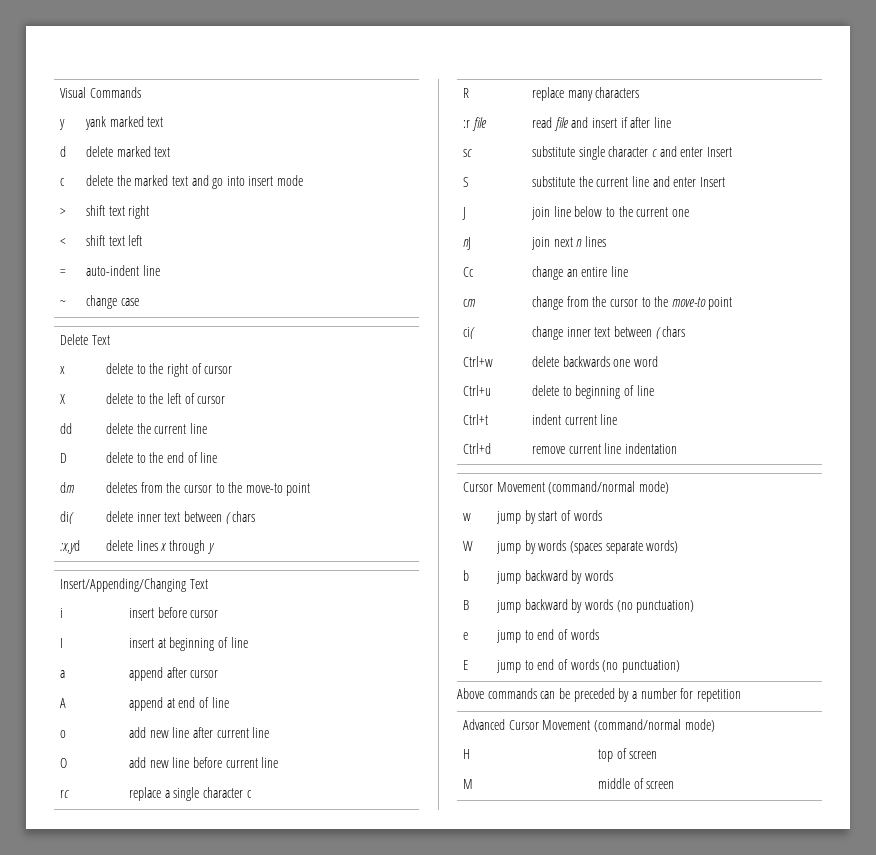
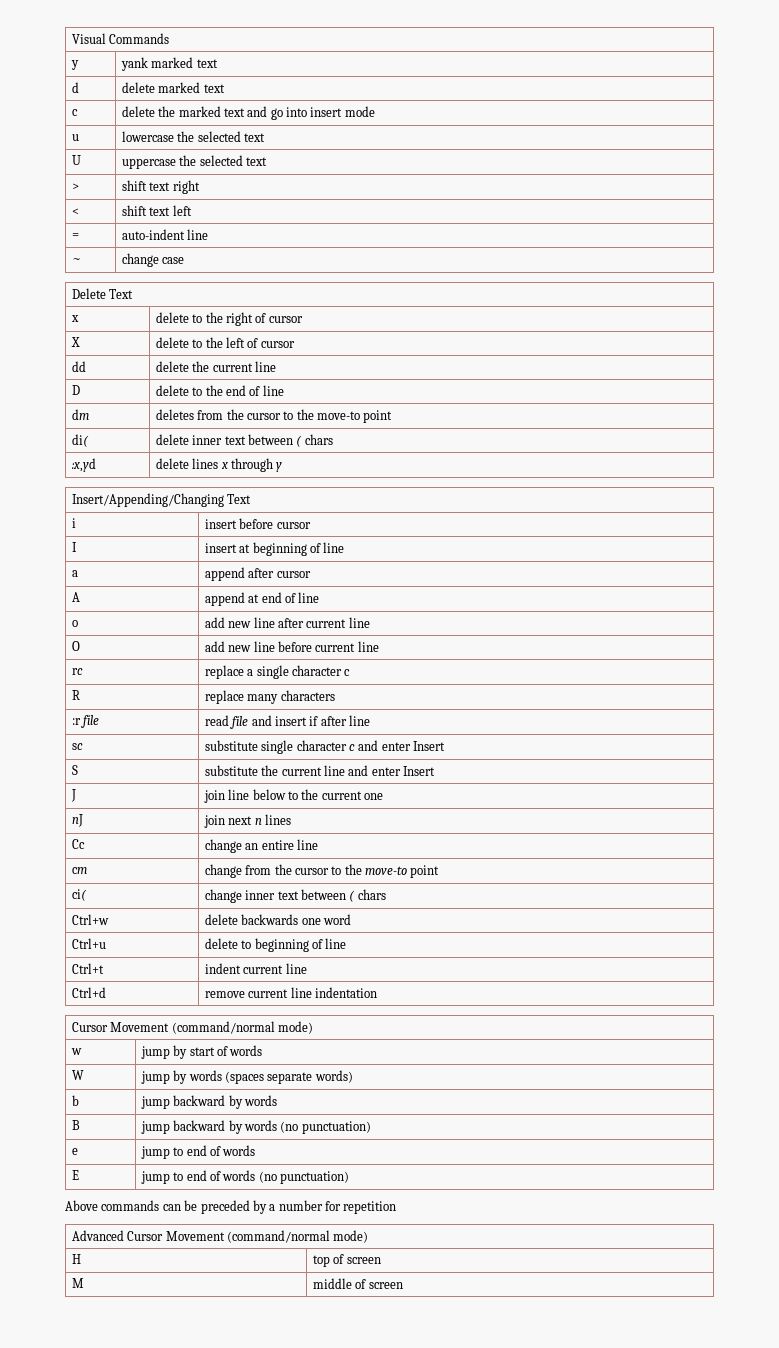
+ u | lowercase the selected text
+ U | uppercase the selected text

